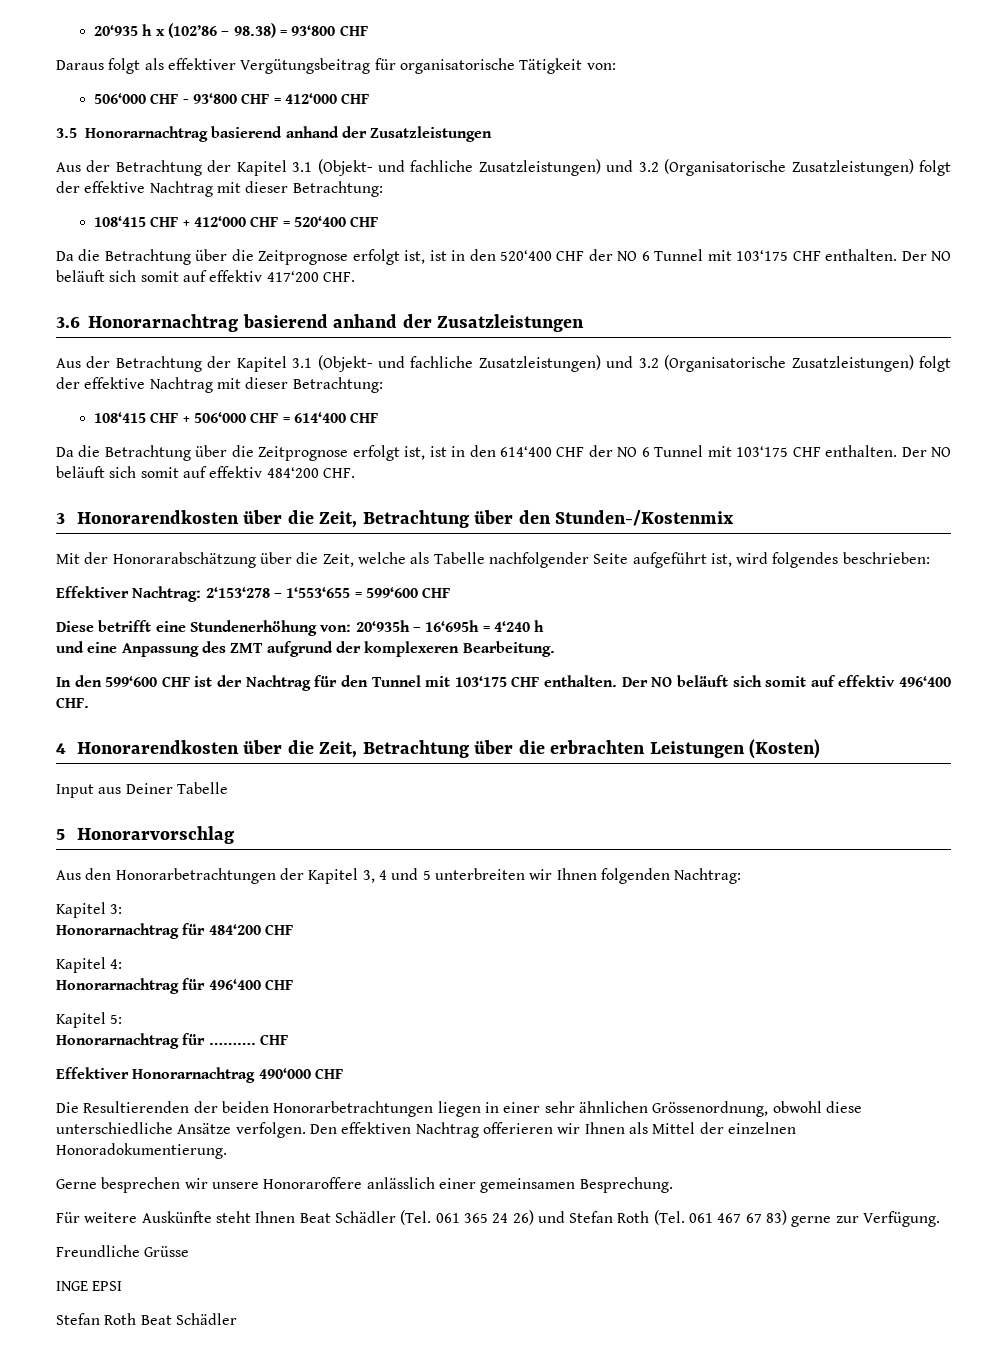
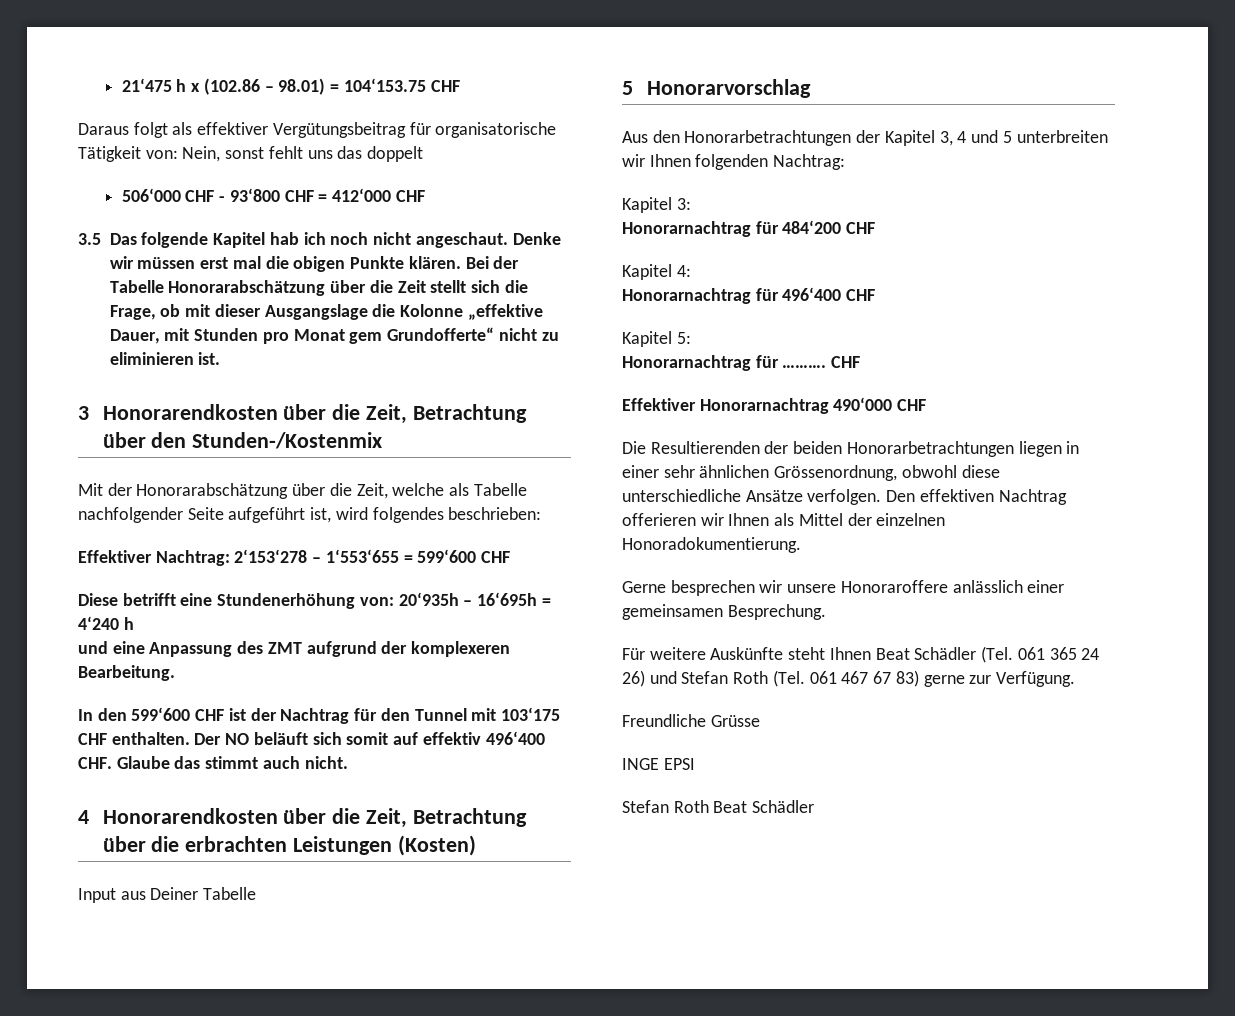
- 20‘935 h x (102’86 – 98.38) = 93‘800 CHF
+ 21‘475 h x (102.86 – 98.01) = 104‘153.75 CHF
- Daraus folgt als effektiver Vergütungsbeitrag für organisatorische Tätigkeit von:
+ Daraus folgt als effektiver Vergütungsbeitrag für organisatorische Tätigkeit von: Nein, sonst fehlt uns das doppelt
- 3.5 Honorarnachtrag basierend anhand der Zusatzleistungen
- Aus der Betrachtung der Kapitel 3.1 (Objekt- und fachliche Zusatzleistungen) und 3.2 (Organisatorische Zusatzleistungen) folgt der effektive Nachtrag mit dieser Betrachtung:
- 108‘415 CHF + 412‘000 CHF = 520‘400 CHF
- Da die Betrachtung über die Zeitprognose erfolgt ist, ist in den 520‘400 CHF der NO 6 Tunnel mit 103‘175 CHF enthalten. Der NO beläuft sich somit auf effektiv 417‘200 CHF.
- 3.6 Honorarnachtrag basierend anhand der Zusatzleistungen
- Aus der Betrachtung der Kapitel 3.1 (Objekt- und fachliche Zusatzleistungen) und 3.2 (Organisatorische Zusatzleistungen) folgt der effektive Nachtrag mit dieser Betrachtung:
- 108‘415 CHF + 506‘000 CHF = 614‘400 CHF
- Da die Betrachtung über die Zeitprognose erfolgt ist, ist in den 614‘400 CHF der NO 6 Tunnel mit 103‘175 CHF enthalten. Der NO beläuft sich somit auf effektiv 484‘200 CHF.
+ 3.5 Das folgende Kapitel hab ich noch nicht angeschaut. Denke wir müssen erst mal die obigen Punkte klären. Bei der Tabelle Honorarabschätzung über die Zeit stellt sich die Frage, ob mit dieser Ausgangslage die Kolonne „effektive Dauer, mit Stunden pro Monat gem Grundofferte“ nicht zu eliminieren ist.
- Der NO beläuft sich somit auf effektiv 496‘400 CHF.
+ Der NO beläuft sich somit auf effektiv 496‘400 CHF. Glaube das stimmt auch nicht.

